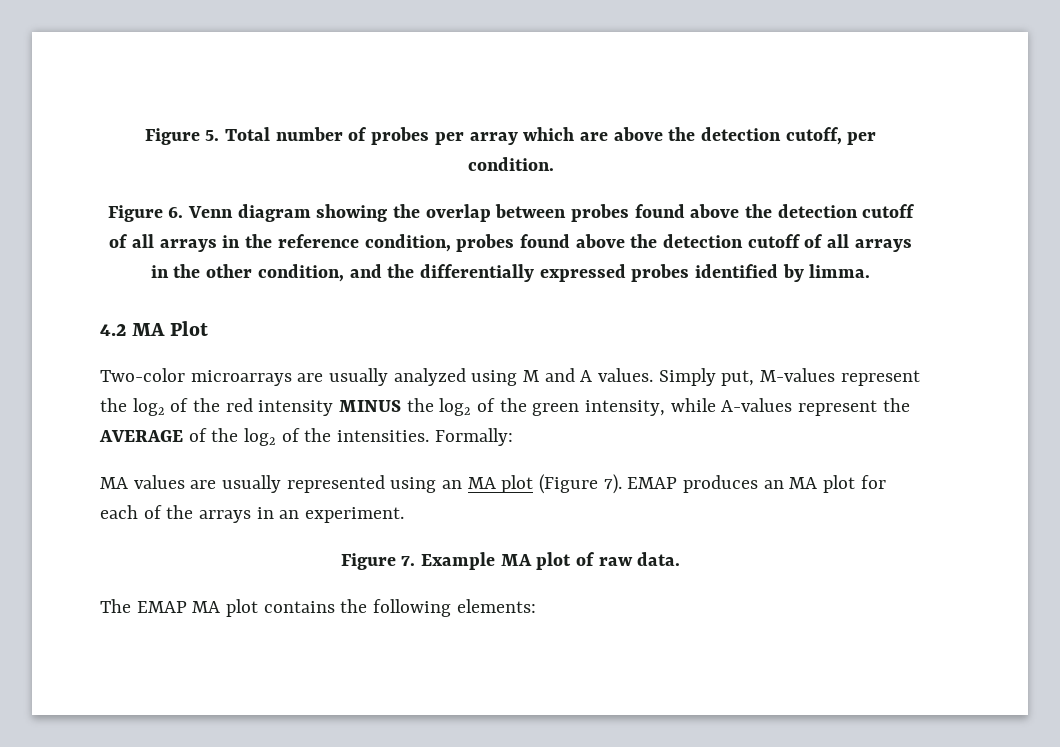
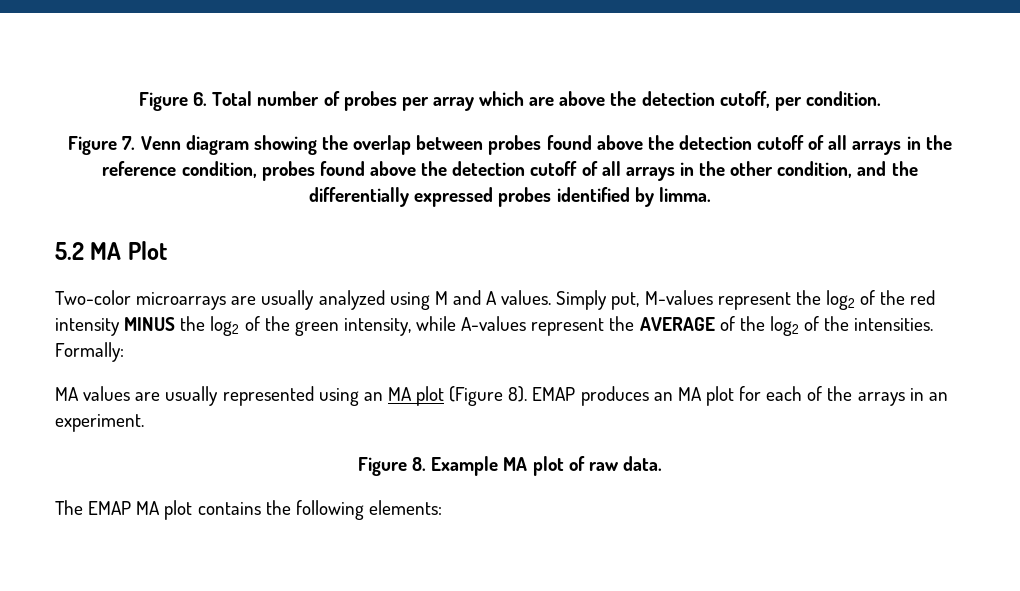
- Figure 5. Total number of probes per array which are above the detection cutoff, per condition.
+ Figure 6. Total number of probes per array which are above the detection cutoff, per condition.
- Figure 6. Venn diagram showing the overlap between probes found above the detection cutoff of all arrays in the reference condition, probes found above the detection cutoff of all arrays in the other condition, and the differentially expressed probes identified by limma.
+ Figure 7. Venn diagram showing the overlap between probes found above the detection cutoff of all arrays in the reference condition, probes found above the detection cutoff of all arrays in the other condition, and the differentially expressed probes identified by limma.
- 4.2 MA Plot
+ 5.2 MA Plot
- MA values are usually represented using an MA plot (Figure 7).
+ MA values are usually represented using an MA plot (Figure 8).
- Figure 7. Example MA plot of raw data.
+ Figure 8. Example MA plot of raw data.

